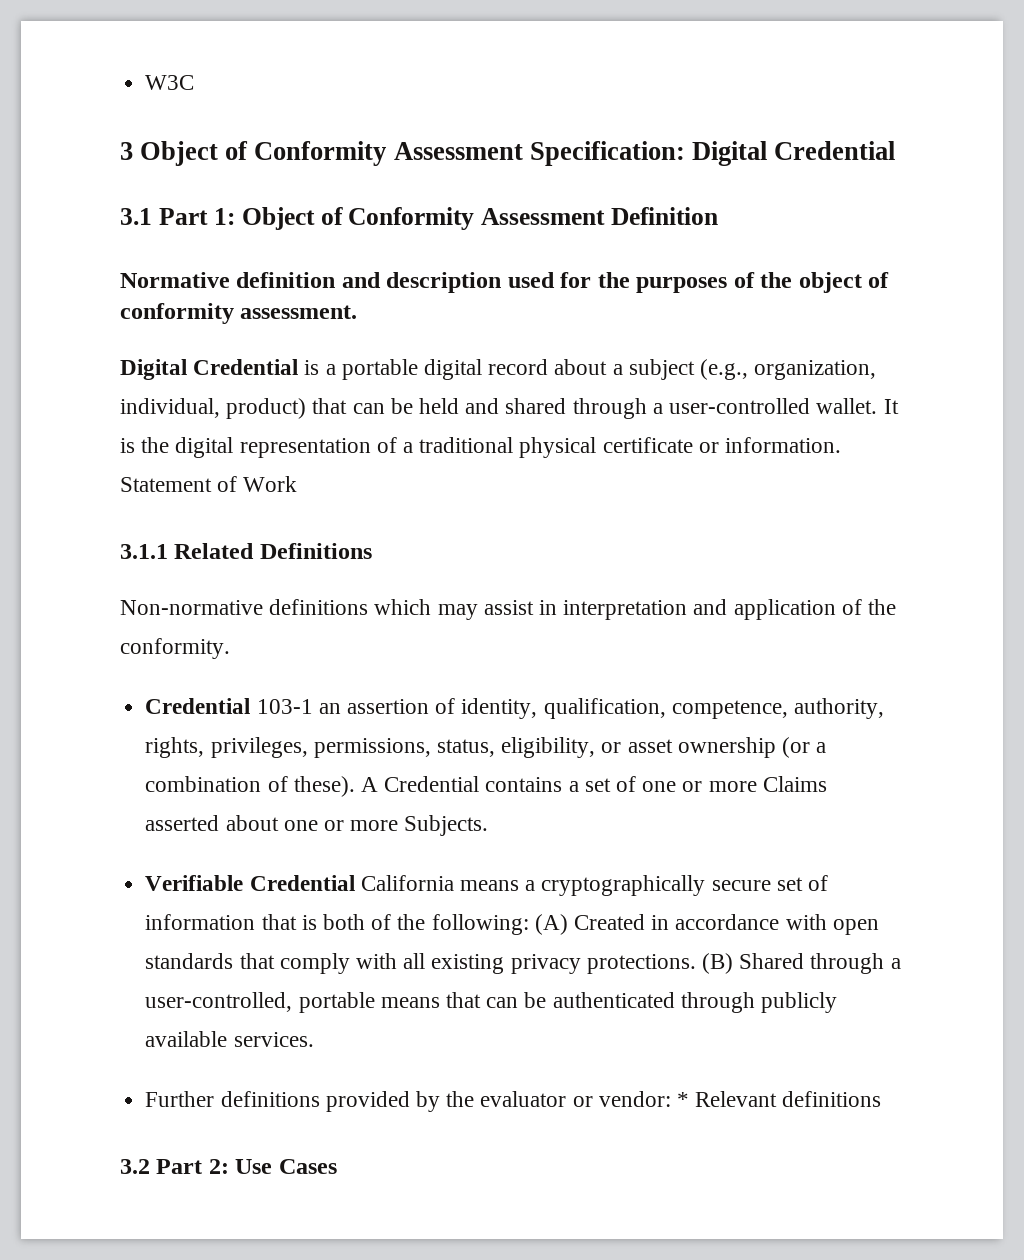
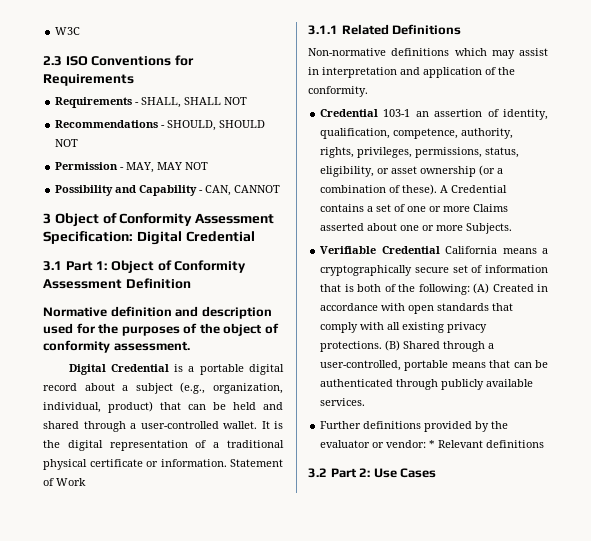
+ 2.3 ISO Conventions for Requirements
+ Requirements - SHALL, SHALL NOT
+ Recommendations - SHOULD, SHOULD NOT
+ Permission - MAY, MAY NOT
+ Possibility and Capability - CAN, CANNOT

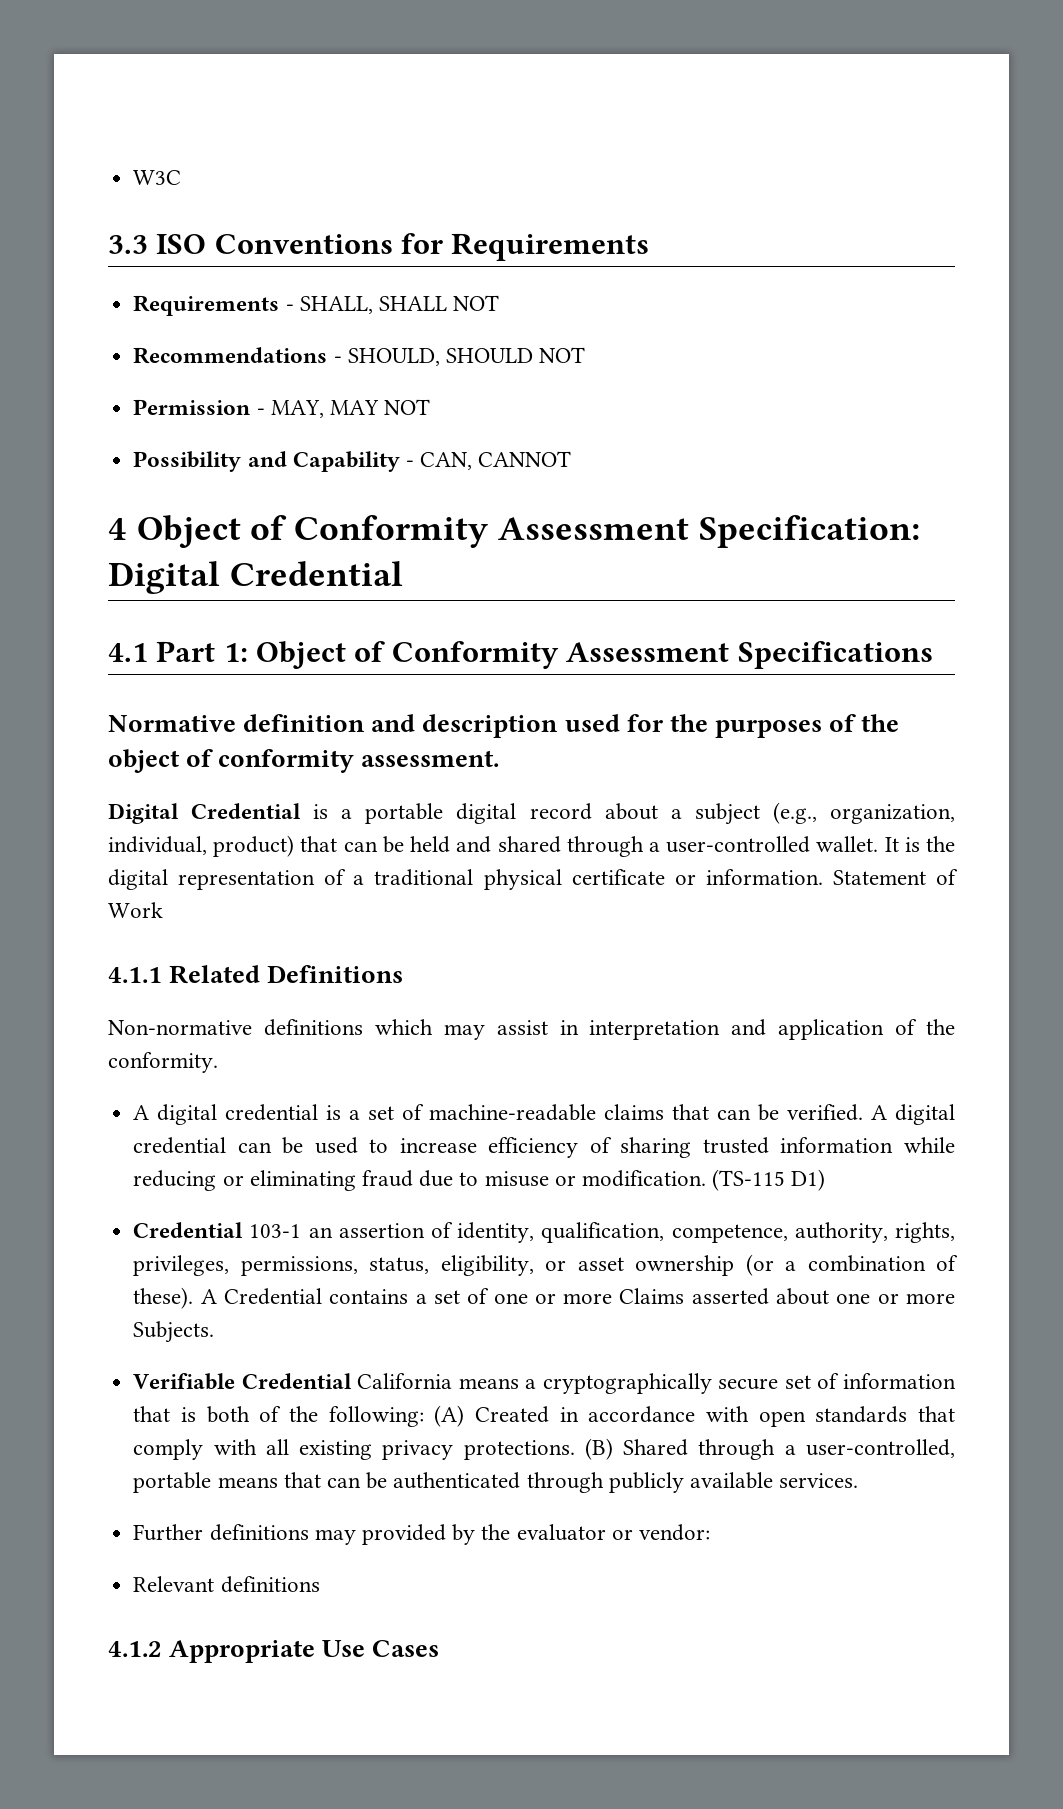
- 2.3 ISO Conventions for Requirements
+ 3.3 ISO Conventions for Requirements
- 3 Object of Conformity Assessment Specification: Digital Credential
+ 4 Object of Conformity Assessment Specification: Digital Credential
- 3.1 Part 1: Object of Conformity Assessment Definition
+ 4.1 Part 1: Object of Conformity Assessment Specifications
- 3.1.1 Related Definitions
+ 4.1.1 Related Definitions
+ A digital credential is a set of machine-readable claims that can be verified. A digital credential can be used to increase efficiency of sharing trusted information while reducing or eliminating fraud due to misuse or modification. (TS-115 D1)
- Further definitions provided by the evaluator or vendor: * Relevant definitions
+ Further definitions may provided by the evaluator or vendor:
+ Relevant definitions
- 3.2 Part 2: Use Cases
+ 4.1.2 Appropriate Use Cases

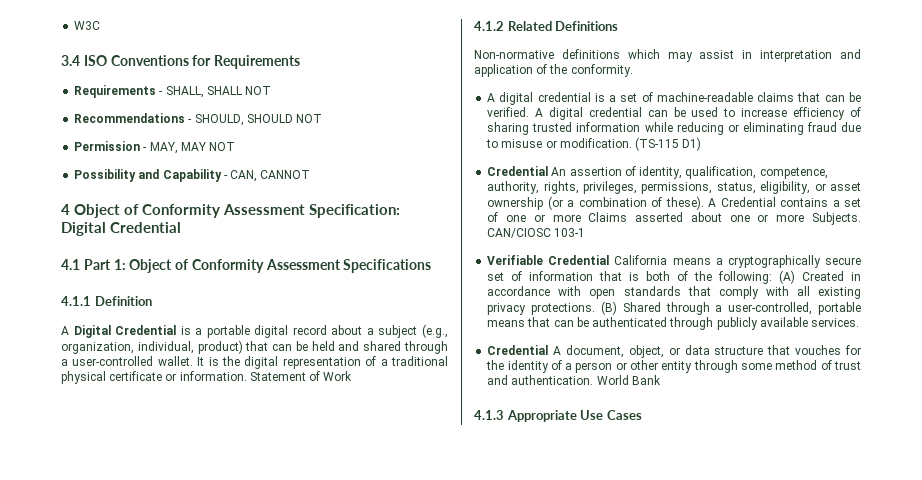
- 3.3 ISO Conventions for Requirements
+ 3.4 ISO Conventions for Requirements
- Normative definition and description used for the purposes of the object of conformity assessment.
- Digital Credential is a portable digital record about a subject (e.g., organization, individual, product) that can be held and shared through a user-controlled wallet.
+ 4.1.1 Definition
+ A Digital Credential is a portable digital record about a subject (e.g., organization, individual, product) that can be held and shared through a user-controlled wallet.
- 4.1.1 Related Definitions
+ 4.1.2 Related Definitions
- Credential 103-1 an assertion of identity, qualification, competence, authority, rights, privileges, permissions, status, eligibility, or asset ownership (or a combination of these).
+ Credential An assertion of identity, qualification, competence, authority, rights, privileges, permissions, status, eligibility, or asset ownership (or a combination of these).
+ CAN/CIOSC 103-1
- Further definitions may provided by the evaluator or vendor:
- Relevant definitions
- 4.1.2 Appropriate Use Cases
+ Credential A document, object, or data structure that vouches for the identity of a person or other entity through some method of trust and authentication. World Bank
+ 4.1.3 Appropriate Use Cases

